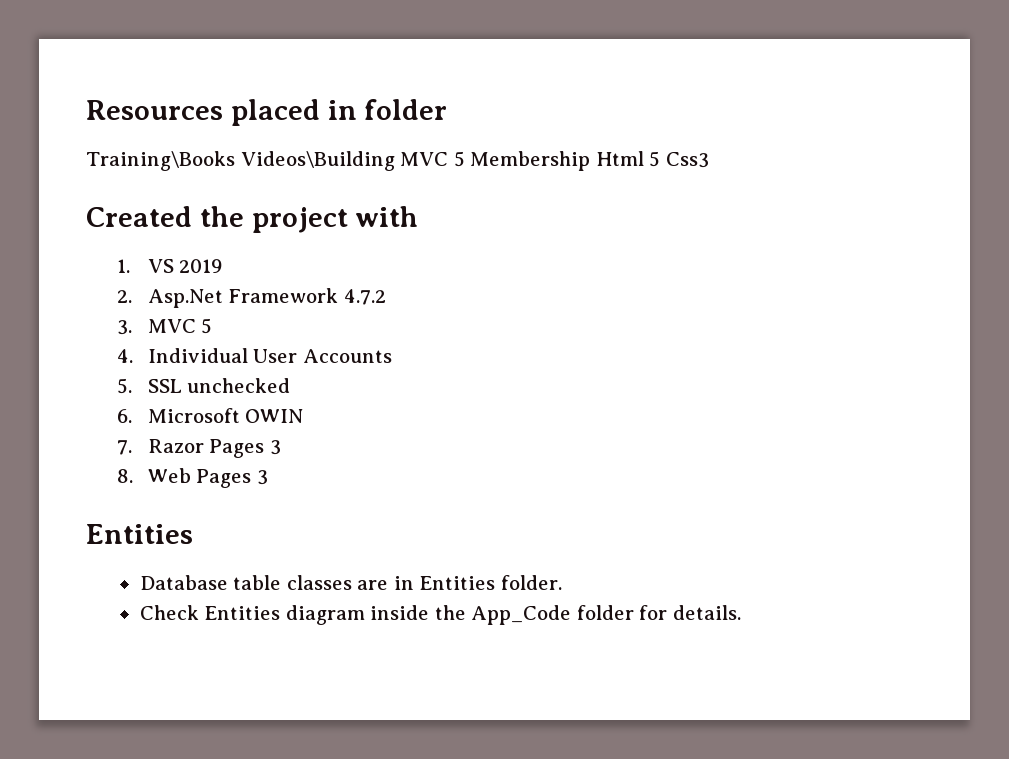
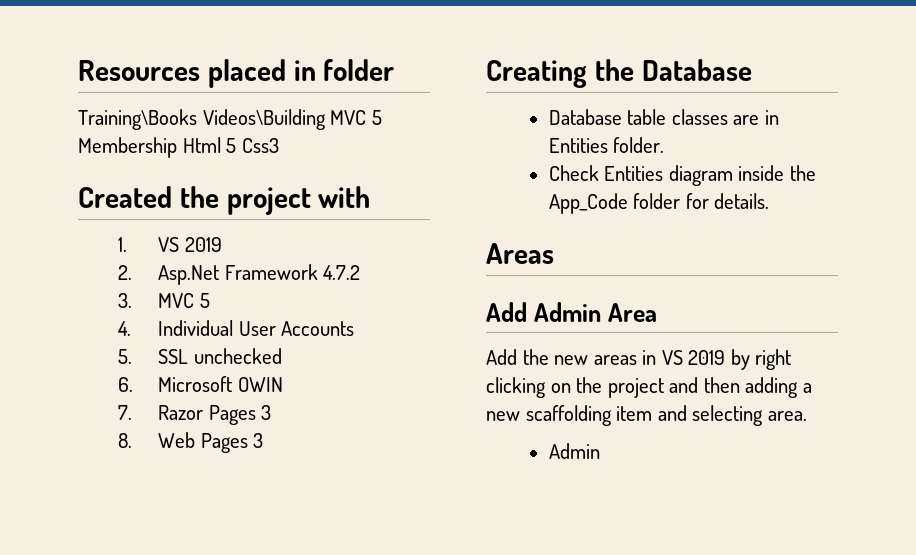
  8. Web Pages 3
- Entities
+ Creating the Database
+ Areas
+ Add Admin Area
+ Add the new areas in VS 2019 by right clicking on the project and then adding a new scaffolding item and selecting area.
+ Admin

